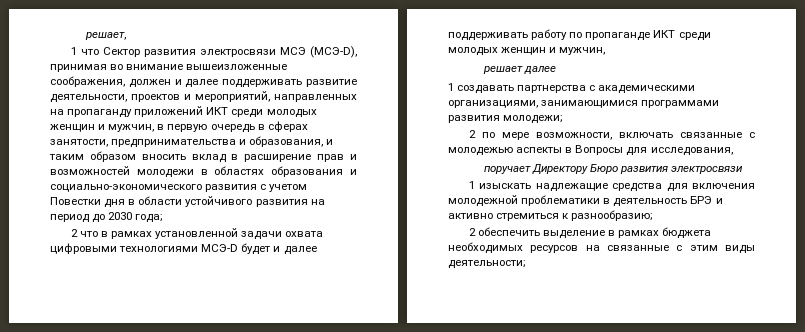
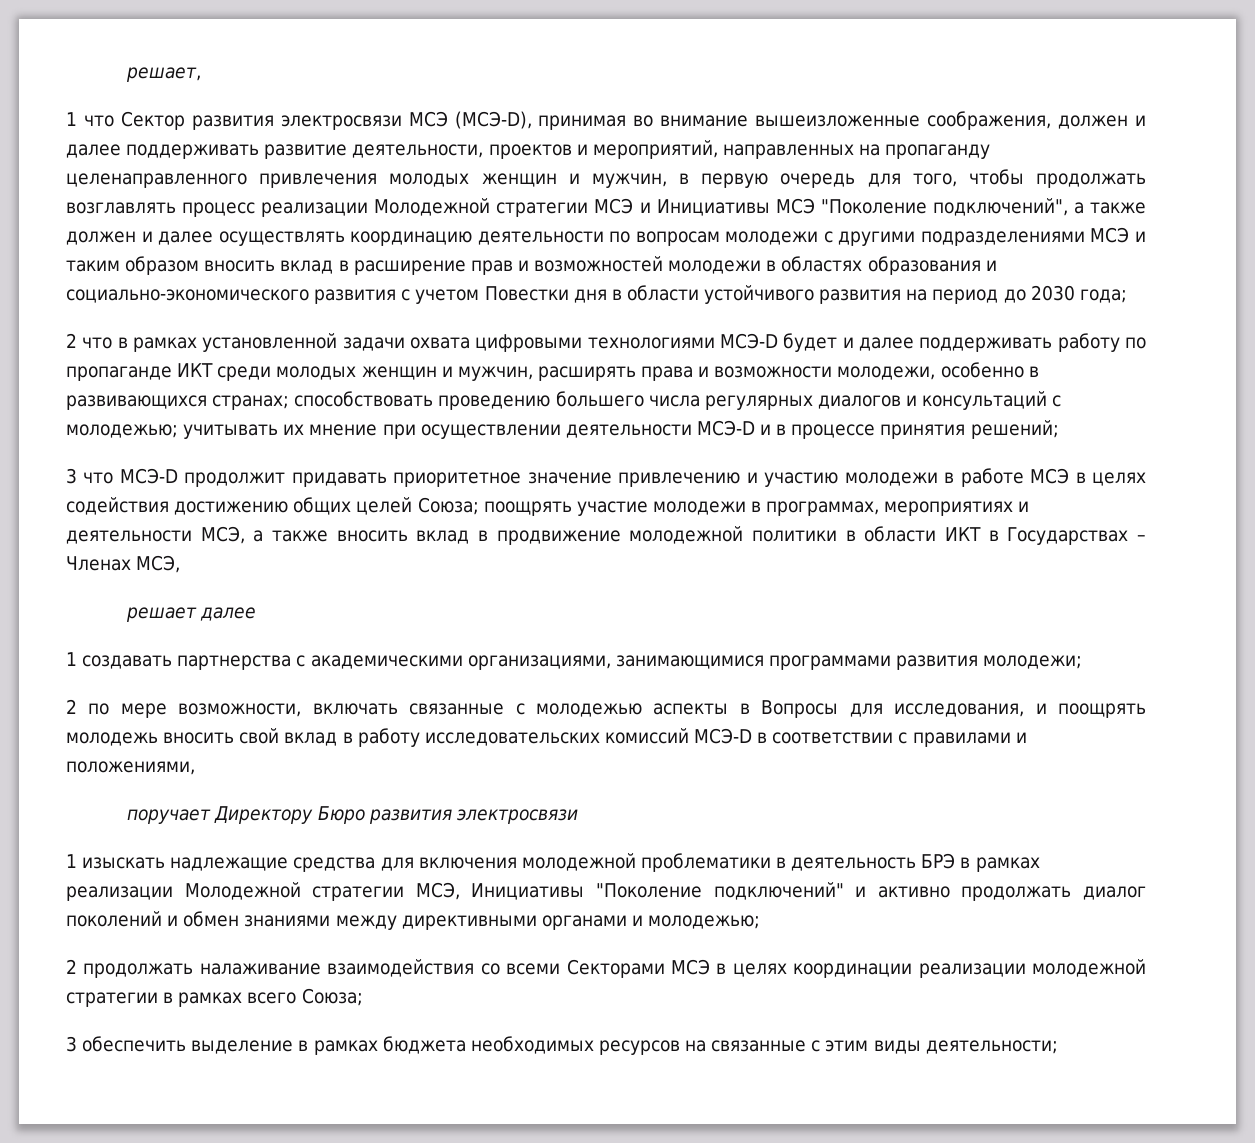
- 1 что Сектор развития электросвязи МСЭ (МСЭ-D), принимая во внимание вышеизложенные соображения, должен и далее поддерживать развитие деятельности, проектов и мероприятий, направленных на пропаганду приложений ИКТ среди молодых женщин и мужчин, в первую очередь в сферах занятости, предпринимательства и образования, и таким образом вносить вклад в расширение прав и возможностей молодежи в областях образования и социально-экономического развития с учетом Повестки дня в области устойчивого развития на период до 2030 года;
+ 1 что Сектор развития электросвязи МСЭ (МСЭ-D), принимая во внимание вышеизложенные соображения, должен и далее поддерживать развитие деятельности, проектов и мероприятий, направленных на пропаганду целенаправленного привлечения молодых женщин и мужчин, в первую очередь для того, чтобы продолжать возглавлять процесс реализации Молодежной стратегии МСЭ и Инициативы МСЭ "Поколение подключений", а также должен и далее осуществлять координацию деятельности по вопросам молодежи с другими подразделениями МСЭ и таким образом вносить вклад в расширение прав и возможностей молодежи в областях образования и социально-экономического развития с учетом Повестки дня в области устойчивого развития на период до 2030 года;
- 2 что в рамках установленной задачи охвата цифровыми технологиями МСЭ-D будет и далее поддерживать работу по пропаганде ИКТ среди молодых женщин и мужчин,
+ 2 что в рамках установленной задачи охвата цифровыми технологиями МСЭ-D будет и далее поддерживать работу по пропаганде ИКТ среди молодых женщин и мужчин, расширять права и возможности молодежи, особенно в развивающихся странах; способствовать проведению большего числа регулярных диалогов и консультаций с молодежью; учитывать их мнение при осуществлении деятельности МСЭ-D и в процессе принятия решений;
+ 3 что МСЭ-D продолжит придавать приоритетное значение привлечению и участию молодежи в работе МСЭ в целях содействия достижению общих целей Союза; поощрять участие молодежи в программах, мероприятиях и деятельности МСЭ, а также вносить вклад в продвижение молодежной политики в области ИКТ в Государствах – Членах МСЭ,
- 2 по мере возможности, включать связанные с молодежью аспекты в Вопросы для исследования,
+ 2 по мере возможности, включать связанные с молодежью аспекты в Вопросы для исследования, и поощрять молодежь вносить свой вклад в работу исследовательских комиссий МСЭ-D в соответствии с правилами и положениями,
- 1 изыскать надлежащие средства для включения молодежной проблематики в деятельность БРЭ и активно стремиться к разнообразию;
- 2 обеспечить выделение в рамках бюджета необходимых ресурсов на связанные с этим виды деятельности;
+ 1 изыскать надлежащие средства для включения молодежной проблематики в деятельность БРЭ в рамках реализации Молодежной стратегии МСЭ, Инициативы "Поколение подключений" и активно продолжать диалог поколений и обмен знаниями между директивными органами и молодежью;
+ 2 продолжать налаживание взаимодействия со всеми Секторами МСЭ в целях координации реализации молодежной стратегии в рамках всего Союза;
+ 3 обеспечить выделение в рамках бюджета необходимых ресурсов на связанные с этим виды деятельности;

